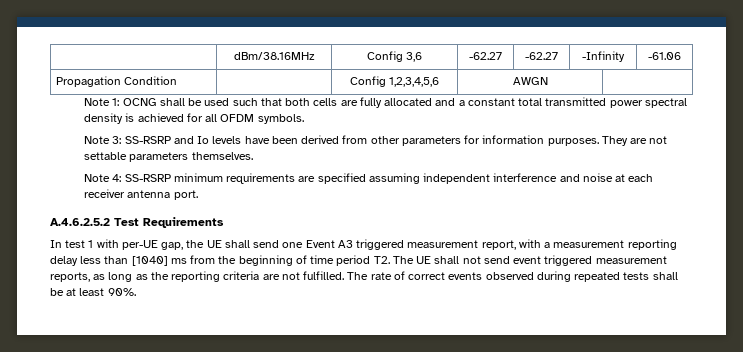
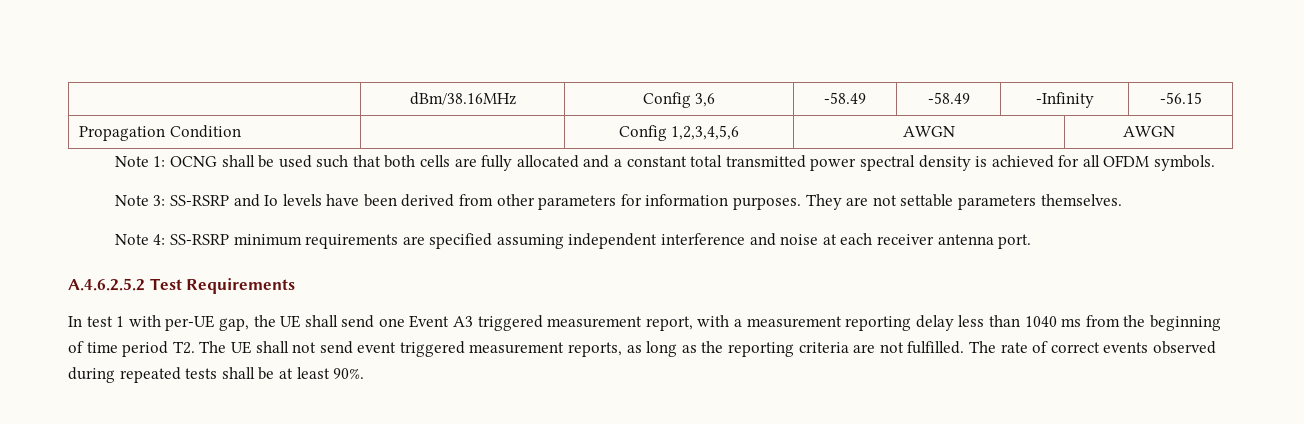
- | dBm/38.16MHz | Config 3,6 | -62.27 | -62.27 | -Infinity | -61.06
+ | dBm/38.16MHz | Config 3,6 | -58.49 | -58.49 | -Infinity | -56.15
- Propagation Condition | | Config 1,2,3,4,5,6 | AWGN |
+ Propagation Condition | | Config 1,2,3,4,5,6 | AWGN | AWGN
- In test 1 with per-UE gap, the UE shall send one Event A3 triggered measurement report, with a measurement reporting delay less than [1040] ms from the beginning of time period T2. The UE shall not send event triggered measurement reports, as long as the reporting criteria are not fulfilled.
+ In test 1 with per-UE gap, the UE shall send one Event A3 triggered measurement report, with a measurement reporting delay less than 1040 ms from the beginning of time period T2. The UE shall not send event triggered measurement reports, as long as the reporting criteria are not fulfilled.

